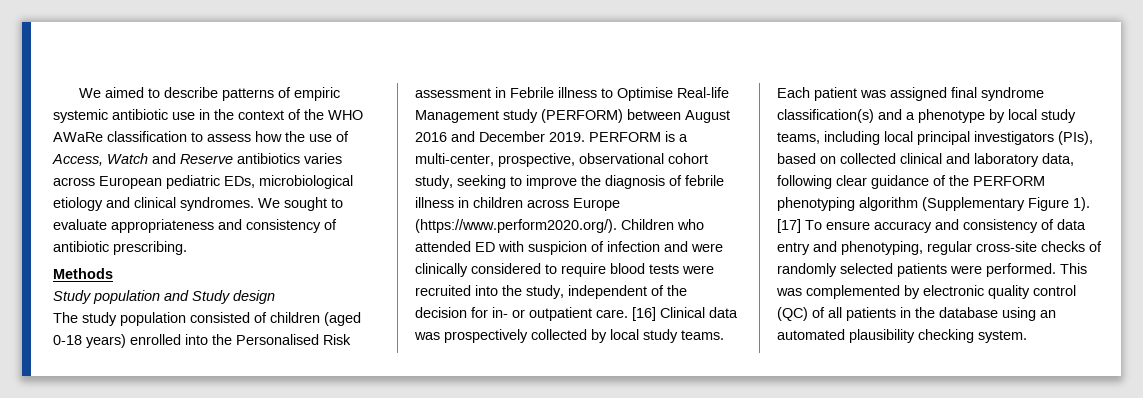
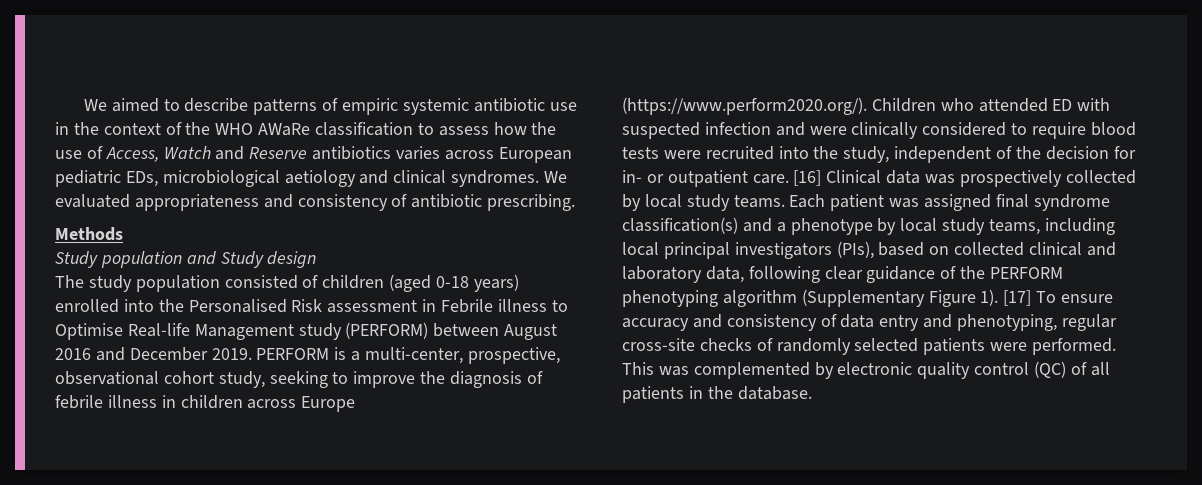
- We aimed to describe patterns of empiric systemic antibiotic use in the context of the WHO AWaRe classification to assess how the use of Access, Watch and Reserve antibiotics varies across European pediatric EDs, microbiological etiology and clinical syndromes.
+ We aimed to describe patterns of empiric systemic antibiotic use in the context of the WHO AWaRe classification to assess how the use of Access, Watch and Reserve antibiotics varies across European pediatric EDs, microbiological aetiology and clinical syndromes.
- We sought to evaluate appropriateness and consistency of antibiotic prescribing.
+ We evaluated appropriateness and consistency of antibiotic prescribing.
- PERFORM is a multi-center, prospective, observational cohort study, seeking to improve the diagnosis of febrile illness in children across Europe (https://www.perform2020.org/). Children who attended ED with suspicion of infection and were clinically considered to require blood tests were recruited into the study, independent of the decision for in- or outpatient care.
+ PERFORM is a multi-center, prospective, observational cohort study, seeking to improve the diagnosis of febrile illness in children across Europe (https://www.perform2020.org/). Children who attended ED with suspected infection and were clinically considered to require blood tests were recruited into the study, independent of the decision for in- or outpatient care.
- This was complemented by electronic quality control (QC) of all patients in the database using an automated plausibility checking system.
+ This was complemented by electronic quality control (QC) of all patients in the database.

